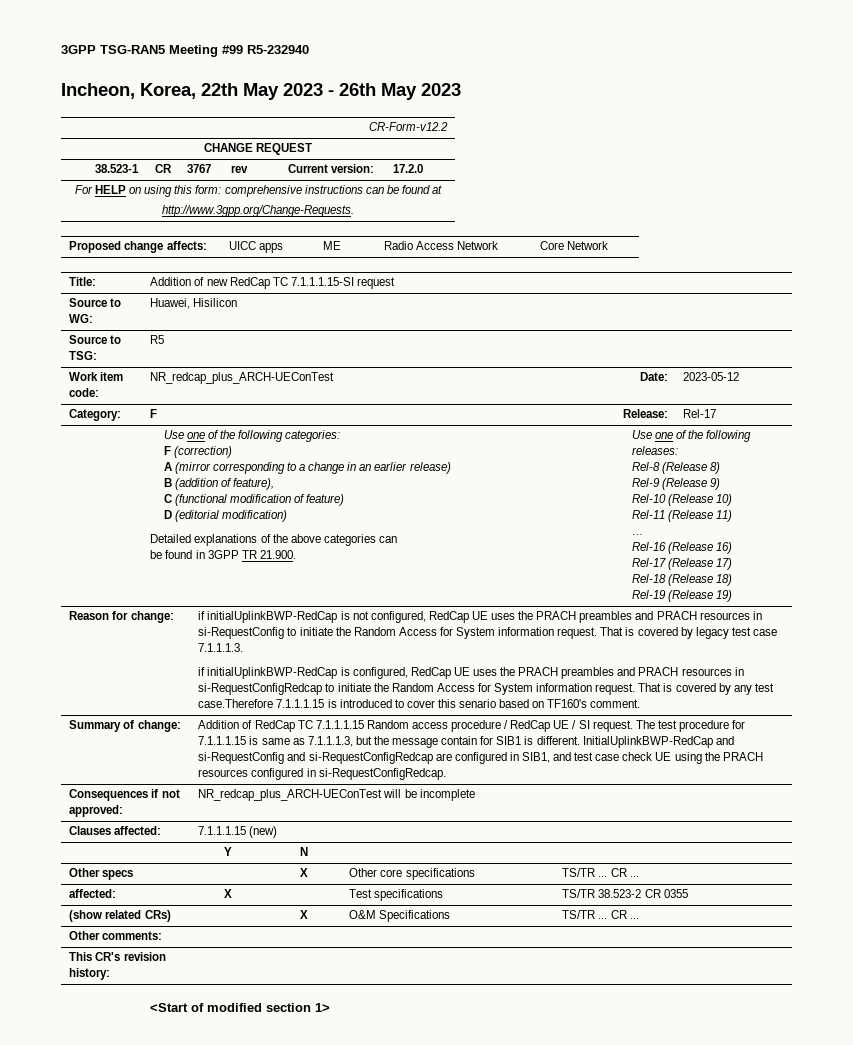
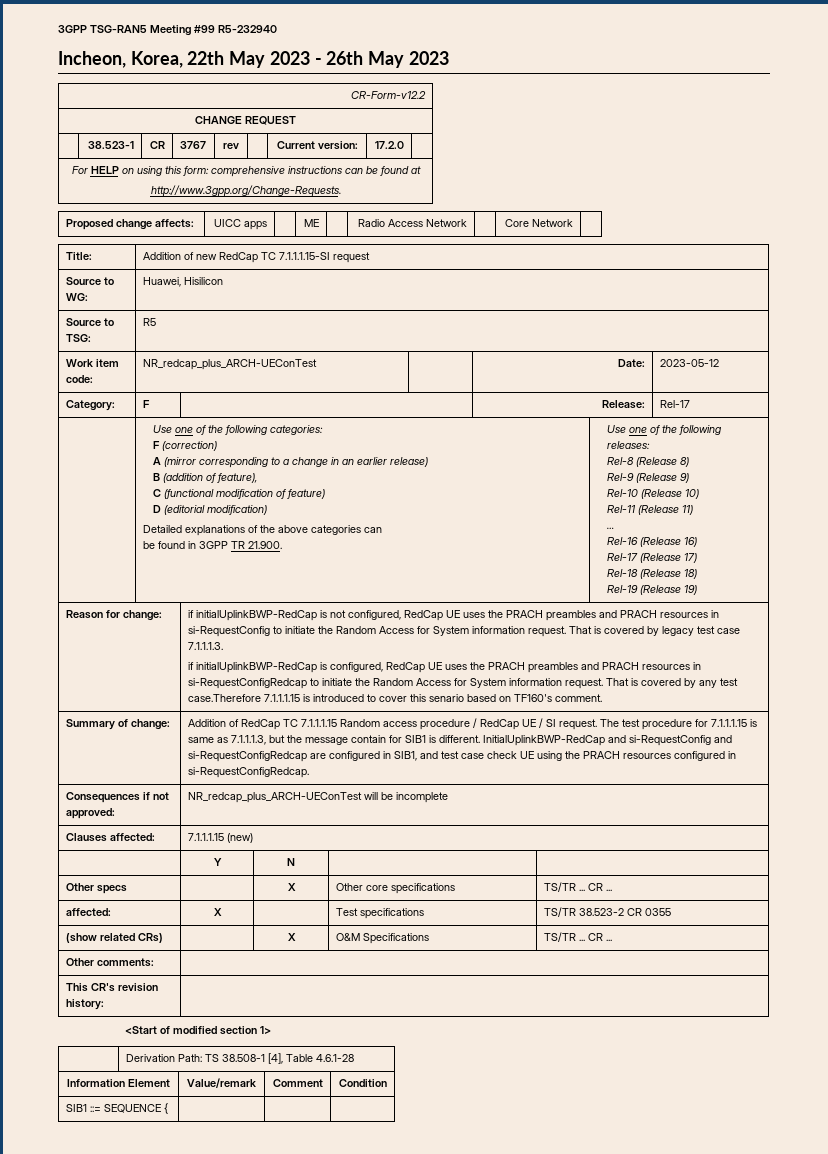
+ | Derivation Path: TS 38.508-1 [4], Table 4.6.1-28
+ Information Element | Value/remark | Comment | Condition
+ SIB1 ::= SEQUENCE { | | |

